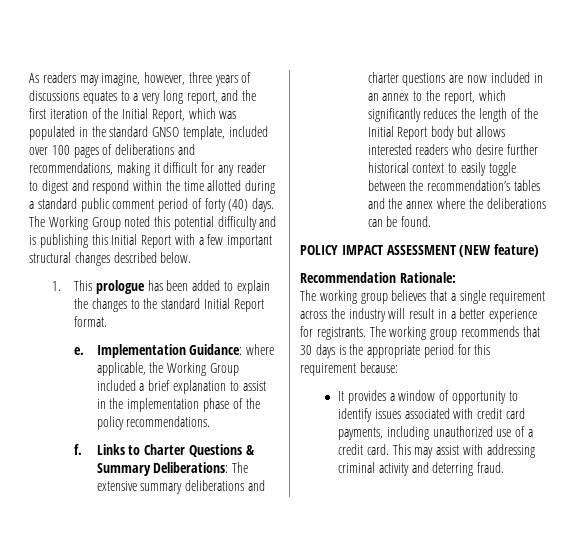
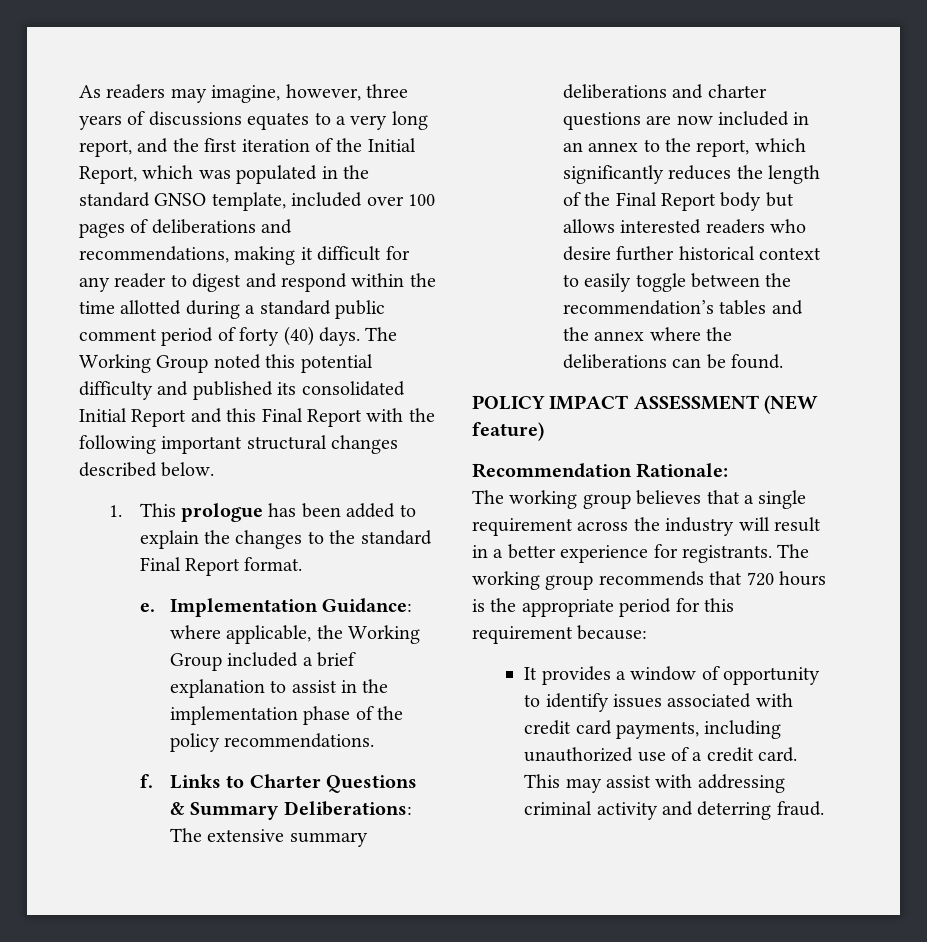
- The Working Group noted this potential difficulty and is publishing this Initial Report with a few important structural changes described below.
+ The Working Group noted this potential difficulty and published its consolidated Initial Report and this Final Report with the following important structural changes described below.
- 1. This prologue has been added to explain the changes to the standard Initial Report format.
+ 1. This prologue has been added to explain the changes to the standard Final Report format.
- Links to Charter Questions & Summary Deliberations: The extensive summary deliberations and charter questions are now included in an annex to the report, which significantly reduces the length of the Initial Report body but allows interested readers who desire further historical context to easily toggle between the recommendation’s tables and the annex where the deliberations can be found.
+ Links to Charter Questions & Summary Deliberations: The extensive summary deliberations and charter questions are now included in an annex to the report, which significantly reduces the length of the Final Report body but allows interested readers who desire further historical context to easily toggle between the recommendation’s tables and the annex where the deliberations can be found.
- The working group recommends that 30 days is the appropriate period for this requirement because:
+ The working group recommends that 720 hours is the appropriate period for this requirement because:

